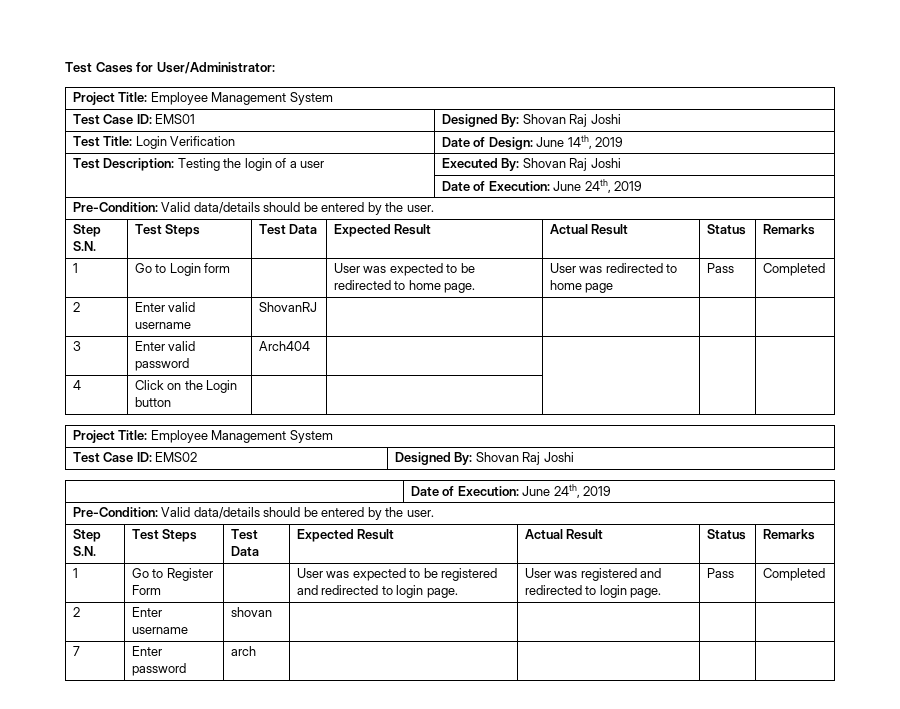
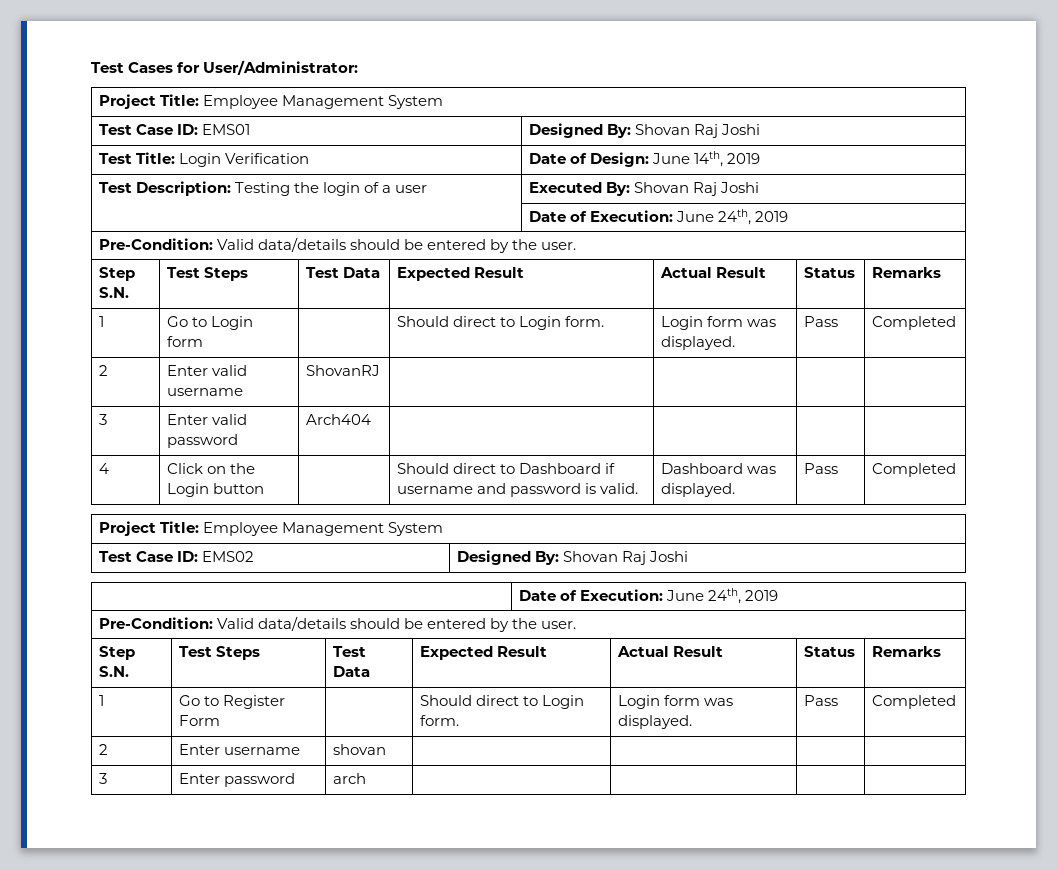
- 1 | Go to Login form | | User was expected to be redirected to home page. | User was redirected to home page | Pass | Completed
+ 1 | Go to Login form | | Should direct to Login form. | Login form was displayed. | Pass | Completed
- 4 | Click on the Login button | | | | |
+ 4 | Click on the Login button | | Should direct to Dashboard if username and password is valid. | Dashboard was displayed. | Pass | Completed
- 1 | Go to Register Form | | User was expected to be registered and redirected to login page. | User was registered and redirected to login page. | Pass | Completed
+ 1 | Go to Register Form | | Should direct to Login form. | Login form was displayed. | Pass | Completed
- 7 | Enter password | arch | | | |
+ 3 | Enter password | arch | | | |

